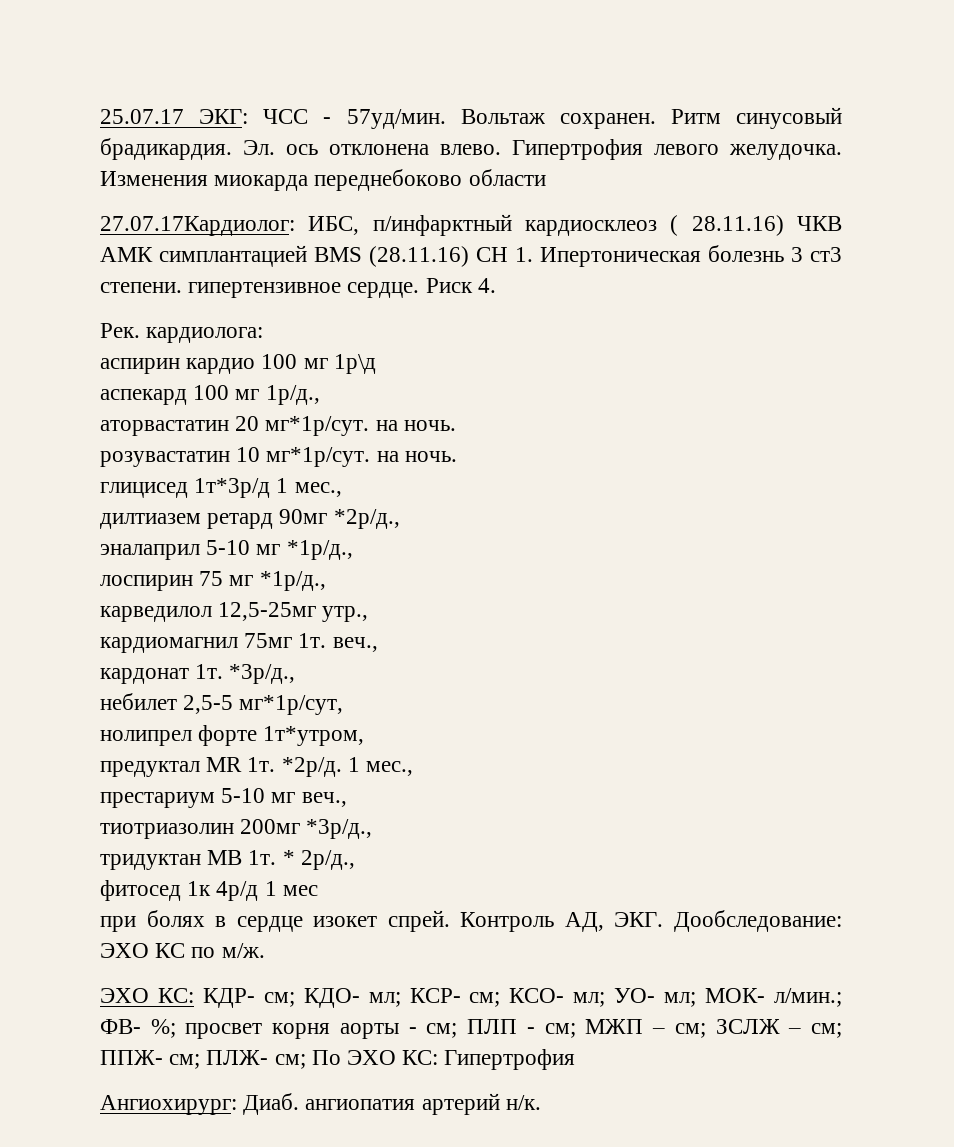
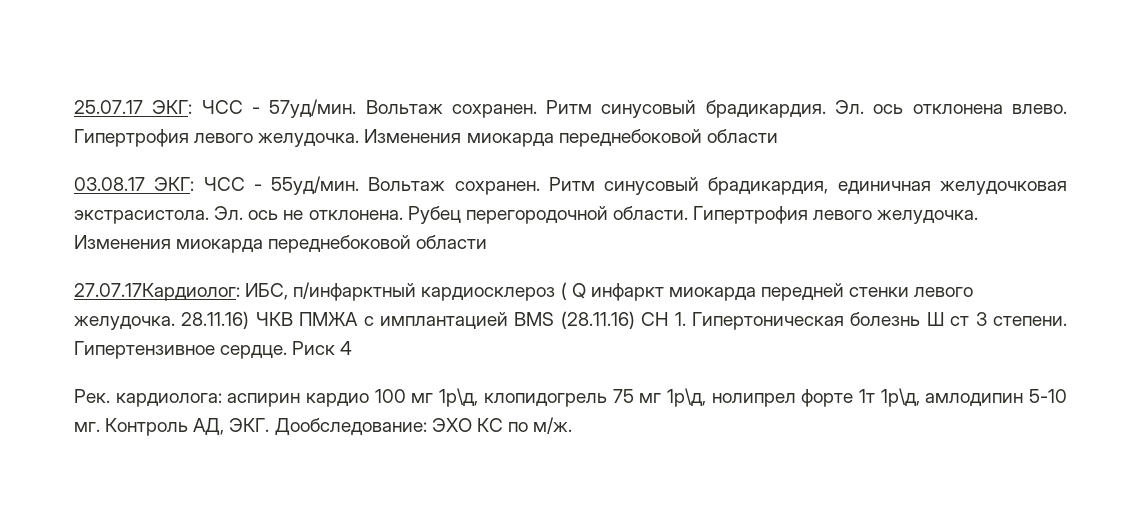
- Эл. ось отклонена влево. Гипертрофия левого желудочка. Изменения миокарда переднебоково области
- 27.07.17Кардиолог: ИБС, п/инфарктный кардиосклеоз ( 28.11.16) ЧКВ АМК симплантацией ВМS (28.11.16) СН 1. Ипертоническая болезнь 3 ст3 степени. гипертензивное сердце.
+ Эл. ось отклонена влево. Гипертрофия левого желудочка. Изменения миокарда переднебоковой области
+ 03.08.17 ЭКГ: ЧСС - 55уд/мин. Вольтаж сохранен. Ритм синусовый брадикардия, единичная желудочковая экстрасистола. Эл. ось не отклонена. Рубец перегородочной области. Гипертрофия левого желудочка. Изменения миокарда переднебоковой области
+ 27.07.17Кардиолог: ИБС, п/инфарктный кардиосклероз ( Q инфаркт миокарда передней стенки левого желудочка. 28.11.16) ЧКВ ПМЖА с имплантацией ВМS (28.11.16) СН 1. Гипертоническая болезнь Ш ст 3 степени. Гипертензивное сердце.
- Риск 4.
+ Риск 4
- Рек. кардиолога:
- аспирин кардио 100 мг 1р\д
- аспекард 100 мг 1р/д.,
- аторвастатин 20 мг*1р/сут. на ночь.
- розувастатин 10 мг*1р/сут. на ночь.
- глицисед 1т*3р/д 1 мес.,
- дилтиазем ретард 90мг *2р/д.,
- эналаприл 5-10 мг *1р/д.,
- лоспирин 75 мг *1р/д.,
- карведилол 12,5-25мг утр.,
- кардиомагнил 75мг 1т. веч.,
- кардонат 1т. *3р/д.,
- небилет 2,5-5 мг*1р/сут,
- нолипрел форте 1т*утром,
- предуктал МR 1т. *2р/д. 1 мес.,
- престариум 5-10 мг веч.,
- тиотриазолин 200мг *3р/д.,
- тридуктан МВ 1т. * 2р/д.,
- фитосед 1к 4р/д 1 мес
- при болях в сердце изокет спрей.
+ Рек. кардиолога: аспирин кардио 100 мг 1р\д, клопидогрель 75 мг 1р\д, нолипрел форте 1т 1р\д, амлодипин 5-10 мг.
- ЭХО КС: КДР- см; КДО- мл; КСР- см; КСО- мл; УО- мл; МОК- л/мин.; ФВ- %; просвет корня аорты - см; ПЛП - см; МЖП – см; ЗСЛЖ – см; ППЖ- см; ПЛЖ- см; По ЭХО КС: Гипертрофия
- Ангиохирург: Диаб. ангиопатия артерий н/к.

